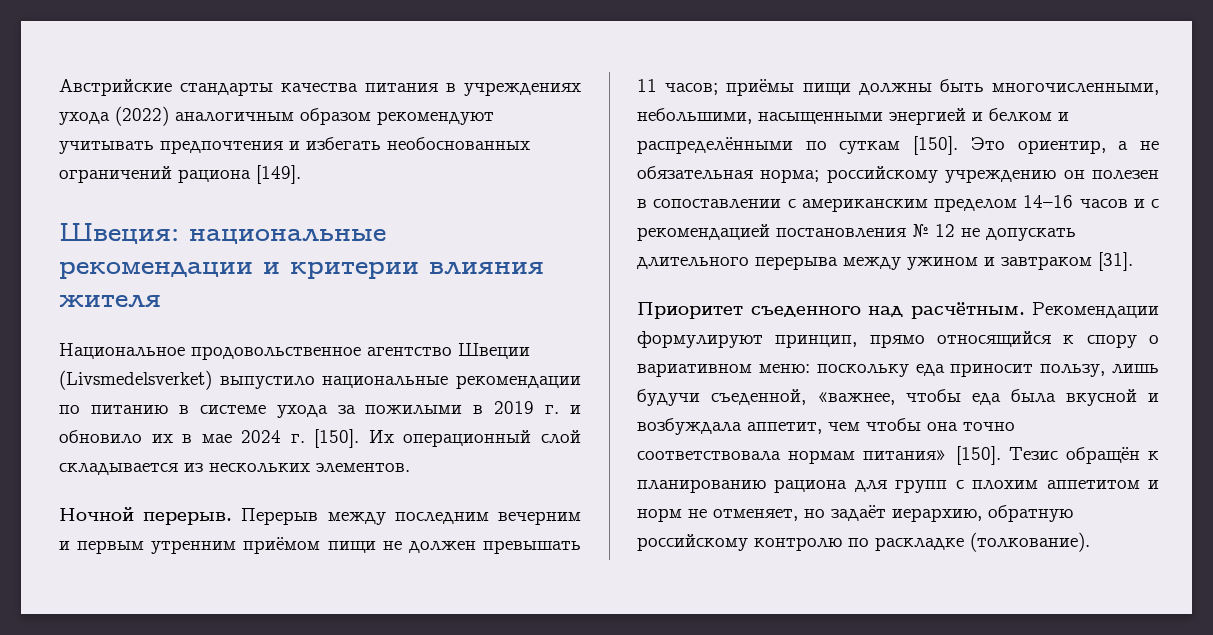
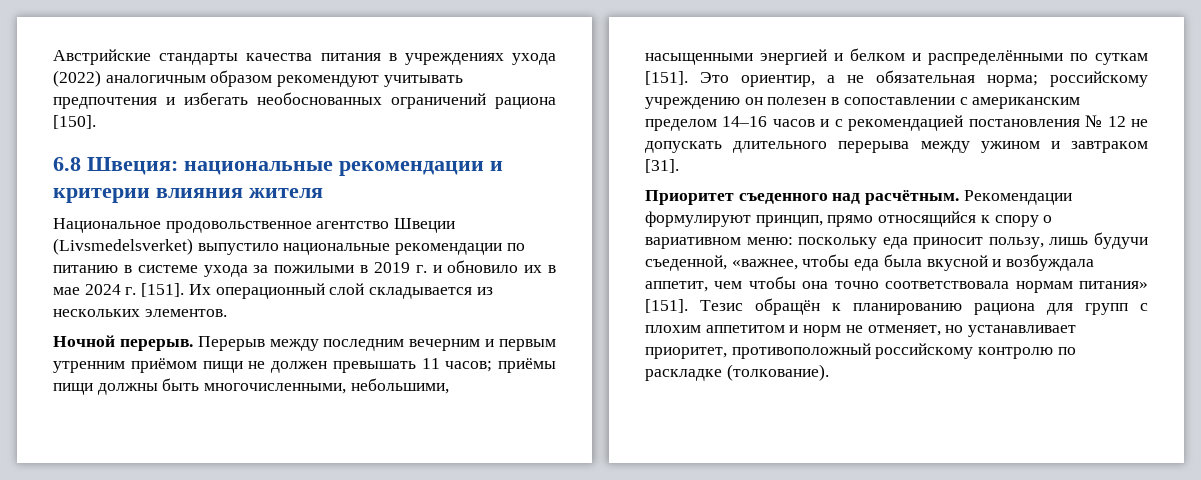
- Австрийские стандарты качества питания в учреждениях ухода (2022) аналогичным образом рекомендуют учитывать предпочтения и избегать необоснованных ограничений рациона [149].
- Швеция: национальные рекомендации и критерии влияния жителя
+ Австрийские стандарты качества питания в учреждениях ухода (2022) аналогичным образом рекомендуют учитывать предпочтения и избегать необоснованных ограничений рациона [150].
+ 6.8 Швеция: национальные рекомендации и критерии влияния жителя
- Национальное продовольственное агентство Швеции (Livsmedelsverket) выпустило национальные рекомендации по питанию в системе ухода за пожилыми в 2019 г. и обновило их в мае 2024 г. [150].
+ Национальное продовольственное агентство Швеции (Livsmedelsverket) выпустило национальные рекомендации по питанию в системе ухода за пожилыми в 2019 г. и обновило их в мае 2024 г. [151].
- Перерыв между последним вечерним и первым утренним приёмом пищи не должен превышать 11 часов; приёмы пищи должны быть многочисленными, небольшими, насыщенными энергией и белком и распределёнными по суткам [150].
+ Перерыв между последним вечерним и первым утренним приёмом пищи не должен превышать 11 часов; приёмы пищи должны быть многочисленными, небольшими, насыщенными энергией и белком и распределёнными по суткам [151].
- Рекомендации формулируют принцип, прямо относящийся к спору о вариативном меню: поскольку еда приносит пользу, лишь будучи съеденной, «важнее, чтобы еда была вкусной и возбуждала аппетит, чем чтобы она точно соответствовала нормам питания» [150].
+ Рекомендации формулируют принцип, прямо относящийся к спору о вариативном меню: поскольку еда приносит пользу, лишь будучи съеденной, «важнее, чтобы еда была вкусной и возбуждала аппетит, чем чтобы она точно соответствовала нормам питания» [151].
- Тезис обращён к планированию рациона для групп с плохим аппетитом и норм не отменяет, но задаёт иерархию, обратную российскому контролю по раскладке (толкование).
+ Тезис обращён к планированию рациона для групп с плохим аппетитом и норм не отменяет, но устанавливает приоритет, противоположный российскому контролю по раскладке (толкование).

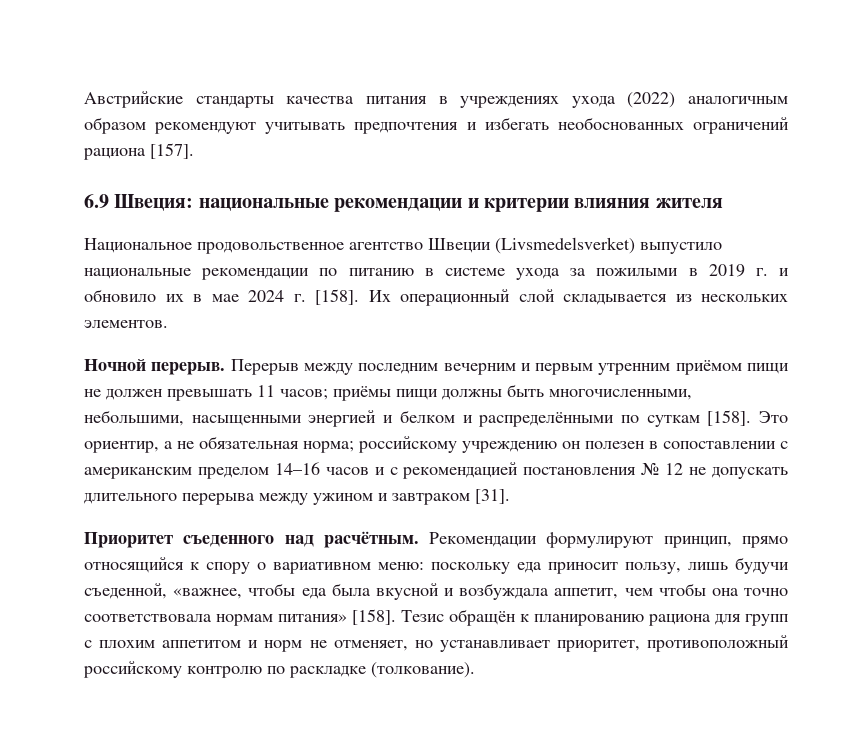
- Австрийские стандарты качества питания в учреждениях ухода (2022) аналогичным образом рекомендуют учитывать предпочтения и избегать необоснованных ограничений рациона [150].
- 6.8 Швеция: национальные рекомендации и критерии влияния жителя
+ Австрийские стандарты качества питания в учреждениях ухода (2022) аналогичным образом рекомендуют учитывать предпочтения и избегать необоснованных ограничений рациона [157].
+ 6.9 Швеция: национальные рекомендации и критерии влияния жителя
- Национальное продовольственное агентство Швеции (Livsmedelsverket) выпустило национальные рекомендации по питанию в системе ухода за пожилыми в 2019 г. и обновило их в мае 2024 г. [151].
+ Национальное продовольственное агентство Швеции (Livsmedelsverket) выпустило национальные рекомендации по питанию в системе ухода за пожилыми в 2019 г. и обновило их в мае 2024 г. [158].
- Перерыв между последним вечерним и первым утренним приёмом пищи не должен превышать 11 часов; приёмы пищи должны быть многочисленными, небольшими, насыщенными энергией и белком и распределёнными по суткам [151].
+ Перерыв между последним вечерним и первым утренним приёмом пищи не должен превышать 11 часов; приёмы пищи должны быть многочисленными, небольшими, насыщенными энергией и белком и распределёнными по суткам [158].
- Рекомендации формулируют принцип, прямо относящийся к спору о вариативном меню: поскольку еда приносит пользу, лишь будучи съеденной, «важнее, чтобы еда была вкусной и возбуждала аппетит, чем чтобы она точно соответствовала нормам питания» [151].
+ Рекомендации формулируют принцип, прямо относящийся к спору о вариативном меню: поскольку еда приносит пользу, лишь будучи съеденной, «важнее, чтобы еда была вкусной и возбуждала аппетит, чем чтобы она точно соответствовала нормам питания» [158].

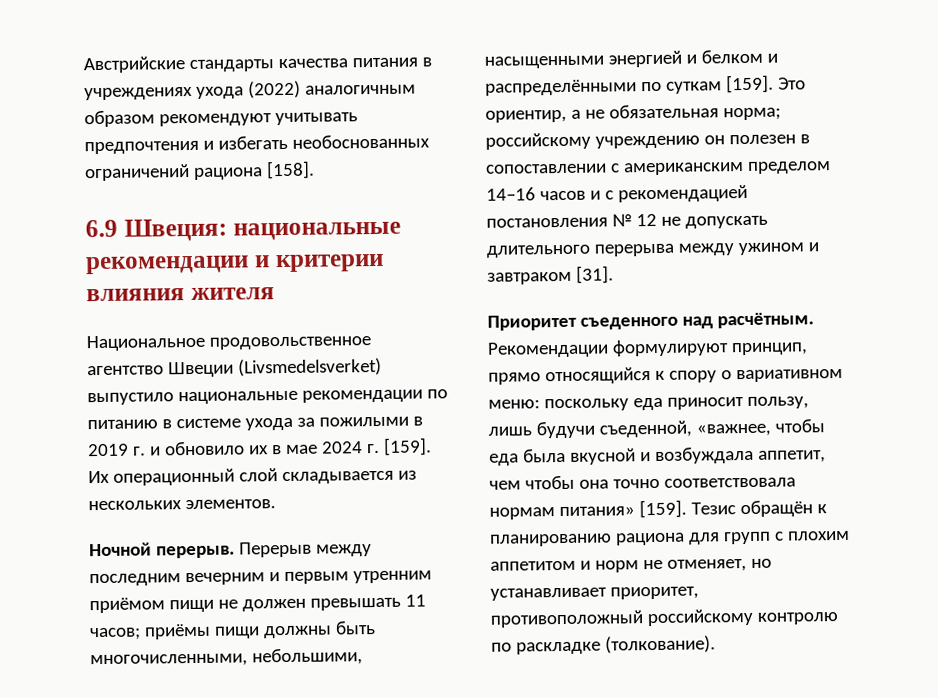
- Австрийские стандарты качества питания в учреждениях ухода (2022) аналогичным образом рекомендуют учитывать предпочтения и избегать необоснованных ограничений рациона [157].
+ Австрийские стандарты качества питания в учреждениях ухода (2022) аналогичным образом рекомендуют учитывать предпочтения и избегать необоснованных ограничений рациона [158].
- Национальное продовольственное агентство Швеции (Livsmedelsverket) выпустило национальные рекомендации по питанию в системе ухода за пожилыми в 2019 г. и обновило их в мае 2024 г. [158].
+ Национальное продовольственное агентство Швеции (Livsmedelsverket) выпустило национальные рекомендации по питанию в системе ухода за пожилыми в 2019 г. и обновило их в мае 2024 г. [159].
- Перерыв между последним вечерним и первым утренним приёмом пищи не должен превышать 11 часов; приёмы пищи должны быть многочисленными, небольшими, насыщенными энергией и белком и распределёнными по суткам [158].
+ Перерыв между последним вечерним и первым утренним приёмом пищи не должен превышать 11 часов; приёмы пищи должны быть многочисленными, небольшими, насыщенными энергией и белком и распределёнными по суткам [159].
- Рекомендации формулируют принцип, прямо относящийся к спору о вариативном меню: поскольку еда приносит пользу, лишь будучи съеденной, «важнее, чтобы еда была вкусной и возбуждала аппетит, чем чтобы она точно соответствовала нормам питания» [158].
+ Рекомендации формулируют принцип, прямо относящийся к спору о вариативном меню: поскольку еда приносит пользу, лишь будучи съеденной, «важнее, чтобы еда была вкусной и возбуждала аппетит, чем чтобы она точно соответствовала нормам питания» [159].

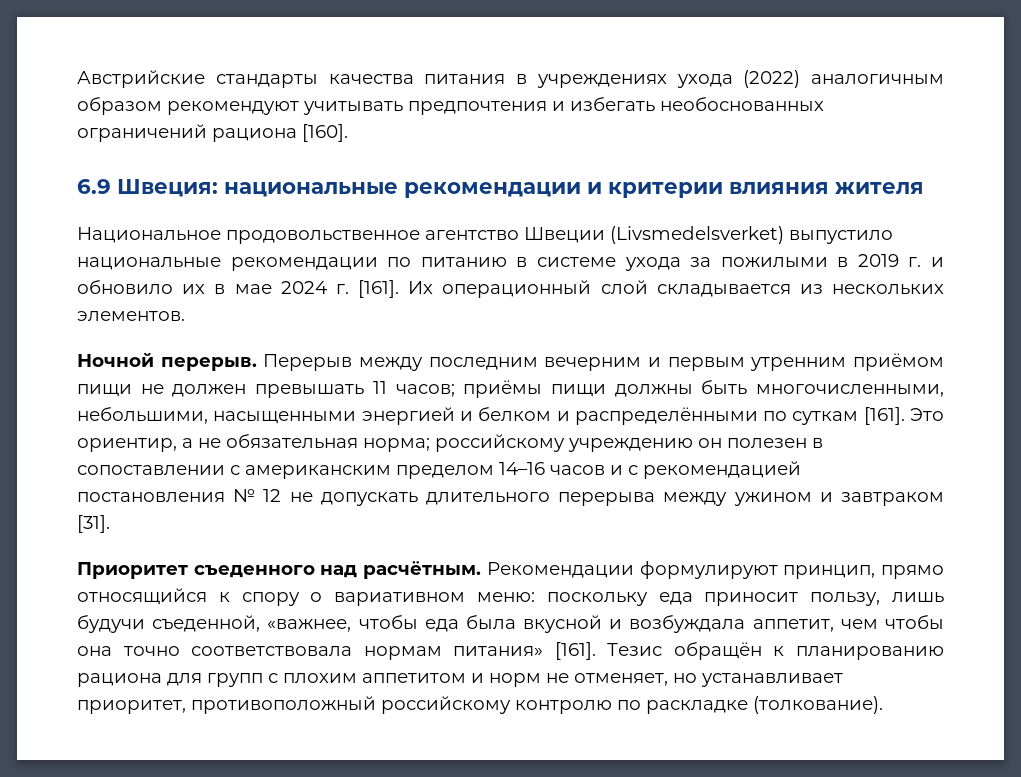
- Австрийские стандарты качества питания в учреждениях ухода (2022) аналогичным образом рекомендуют учитывать предпочтения и избегать необоснованных ограничений рациона [158].
+ Австрийские стандарты качества питания в учреждениях ухода (2022) аналогичным образом рекомендуют учитывать предпочтения и избегать необоснованных ограничений рациона [160].
- Национальное продовольственное агентство Швеции (Livsmedelsverket) выпустило национальные рекомендации по питанию в системе ухода за пожилыми в 2019 г. и обновило их в мае 2024 г. [159].
+ Национальное продовольственное агентство Швеции (Livsmedelsverket) выпустило национальные рекомендации по питанию в системе ухода за пожилыми в 2019 г. и обновило их в мае 2024 г. [161].
- Перерыв между последним вечерним и первым утренним приёмом пищи не должен превышать 11 часов; приёмы пищи должны быть многочисленными, небольшими, насыщенными энергией и белком и распределёнными по суткам [159].
+ Перерыв между последним вечерним и первым утренним приёмом пищи не должен превышать 11 часов; приёмы пищи должны быть многочисленными, небольшими, насыщенными энергией и белком и распределёнными по суткам [161].
- Рекомендации формулируют принцип, прямо относящийся к спору о вариативном меню: поскольку еда приносит пользу, лишь будучи съеденной, «важнее, чтобы еда была вкусной и возбуждала аппетит, чем чтобы она точно соответствовала нормам питания» [159].
+ Рекомендации формулируют принцип, прямо относящийся к спору о вариативном меню: поскольку еда приносит пользу, лишь будучи съеденной, «важнее, чтобы еда была вкусной и возбуждала аппетит, чем чтобы она точно соответствовала нормам питания» [161].

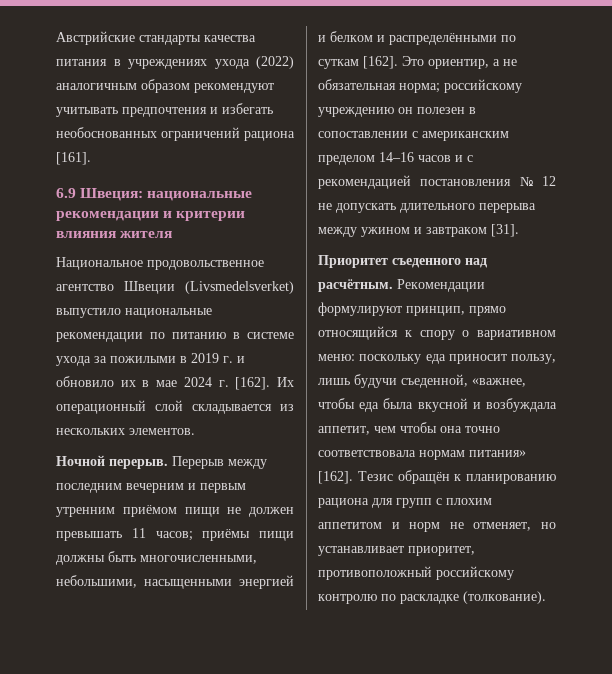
- Австрийские стандарты качества питания в учреждениях ухода (2022) аналогичным образом рекомендуют учитывать предпочтения и избегать необоснованных ограничений рациона [160].
+ Австрийские стандарты качества питания в учреждениях ухода (2022) аналогичным образом рекомендуют учитывать предпочтения и избегать необоснованных ограничений рациона [161].
- Национальное продовольственное агентство Швеции (Livsmedelsverket) выпустило национальные рекомендации по питанию в системе ухода за пожилыми в 2019 г. и обновило их в мае 2024 г. [161].
+ Национальное продовольственное агентство Швеции (Livsmedelsverket) выпустило национальные рекомендации по питанию в системе ухода за пожилыми в 2019 г. и обновило их в мае 2024 г. [162].
- Перерыв между последним вечерним и первым утренним приёмом пищи не должен превышать 11 часов; приёмы пищи должны быть многочисленными, небольшими, насыщенными энергией и белком и распределёнными по суткам [161].
+ Перерыв между последним вечерним и первым утренним приёмом пищи не должен превышать 11 часов; приёмы пищи должны быть многочисленными, небольшими, насыщенными энергией и белком и распределёнными по суткам [162].
- Рекомендации формулируют принцип, прямо относящийся к спору о вариативном меню: поскольку еда приносит пользу, лишь будучи съеденной, «важнее, чтобы еда была вкусной и возбуждала аппетит, чем чтобы она точно соответствовала нормам питания» [161].
+ Рекомендации формулируют принцип, прямо относящийся к спору о вариативном меню: поскольку еда приносит пользу, лишь будучи съеденной, «важнее, чтобы еда была вкусной и возбуждала аппетит, чем чтобы она точно соответствовала нормам питания» [162].

